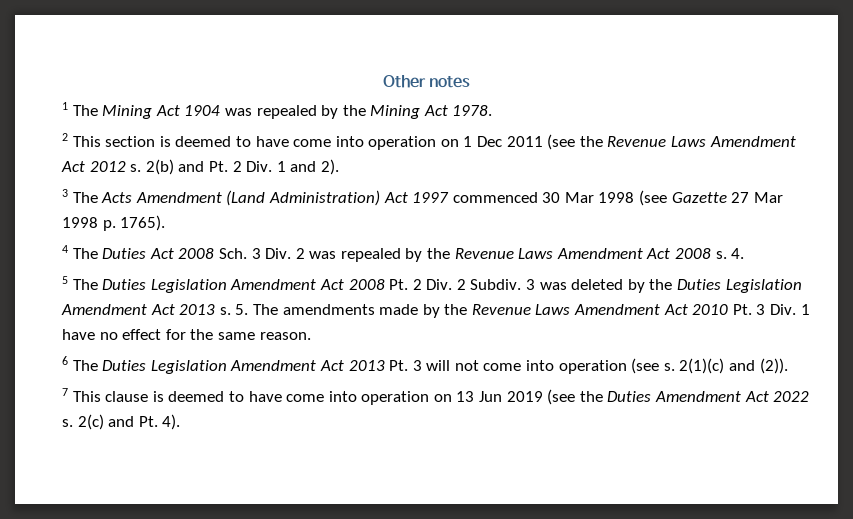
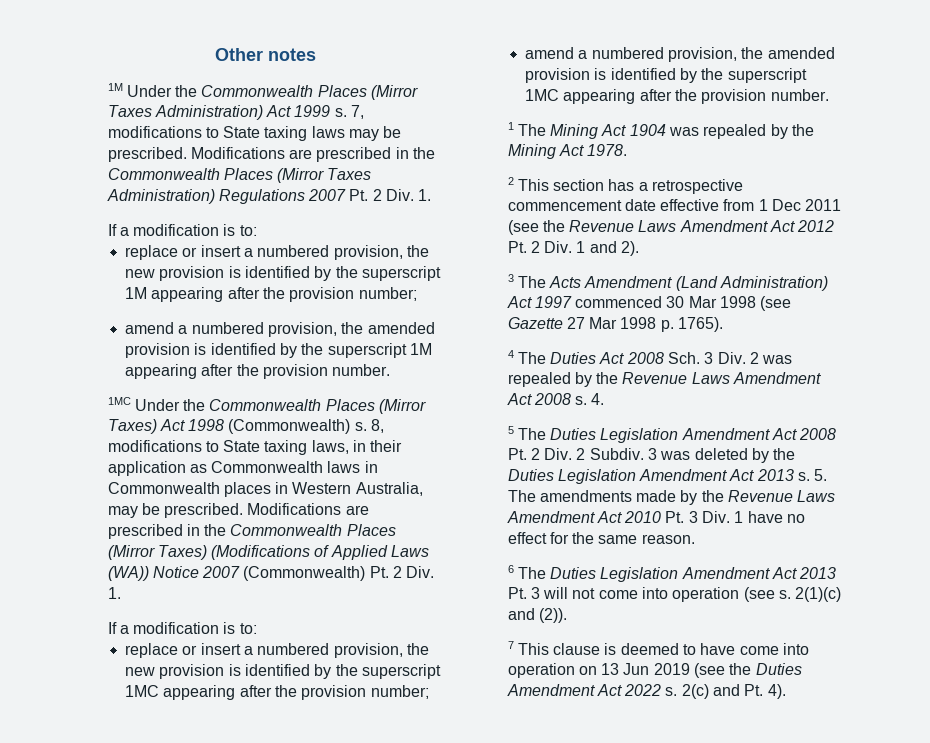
+ 1M Under the Commonwealth Places (Mirror Taxes Administration) Act 1999 s. 7, modifications to State taxing laws may be prescribed. Modifications are prescribed in the Commonwealth Places (Mirror Taxes Administration) Regulations 2007 Pt. 2 Div. 1.
+ If a modification is to:
+ replace or insert a numbered provision, the new provision is identified by the superscript 1M appearing after the provision number;
+ amend a numbered provision, the amended provision is identified by the superscript 1M appearing after the provision number.
+ 1MC Under the Commonwealth Places (Mirror Taxes) Act 1998 (Commonwealth) s. 8, modifications to State taxing laws, in their application as Commonwealth laws in Commonwealth places in Western Australia, may be prescribed. Modifications are prescribed in the Commonwealth Places (Mirror Taxes) (Modifications of Applied Laws (WA)) Notice 2007 (Commonwealth) Pt. 2 Div. 1.
+ If a modification is to:
+ replace or insert a numbered provision, the new provision is identified by the superscript 1MC appearing after the provision number;
+ amend a numbered provision, the amended provision is identified by the superscript 1MC appearing after the provision number.
- 2 This section is deemed to have come into operation on 1 Dec 2011 (see the Revenue Laws Amendment Act 2012 s. 2(b) and Pt. 2 Div. 1 and 2).
+ 2 This section has a retrospective commencement date effective from 1 Dec 2011 (see the Revenue Laws Amendment Act 2012 Pt. 2 Div. 1 and 2).

